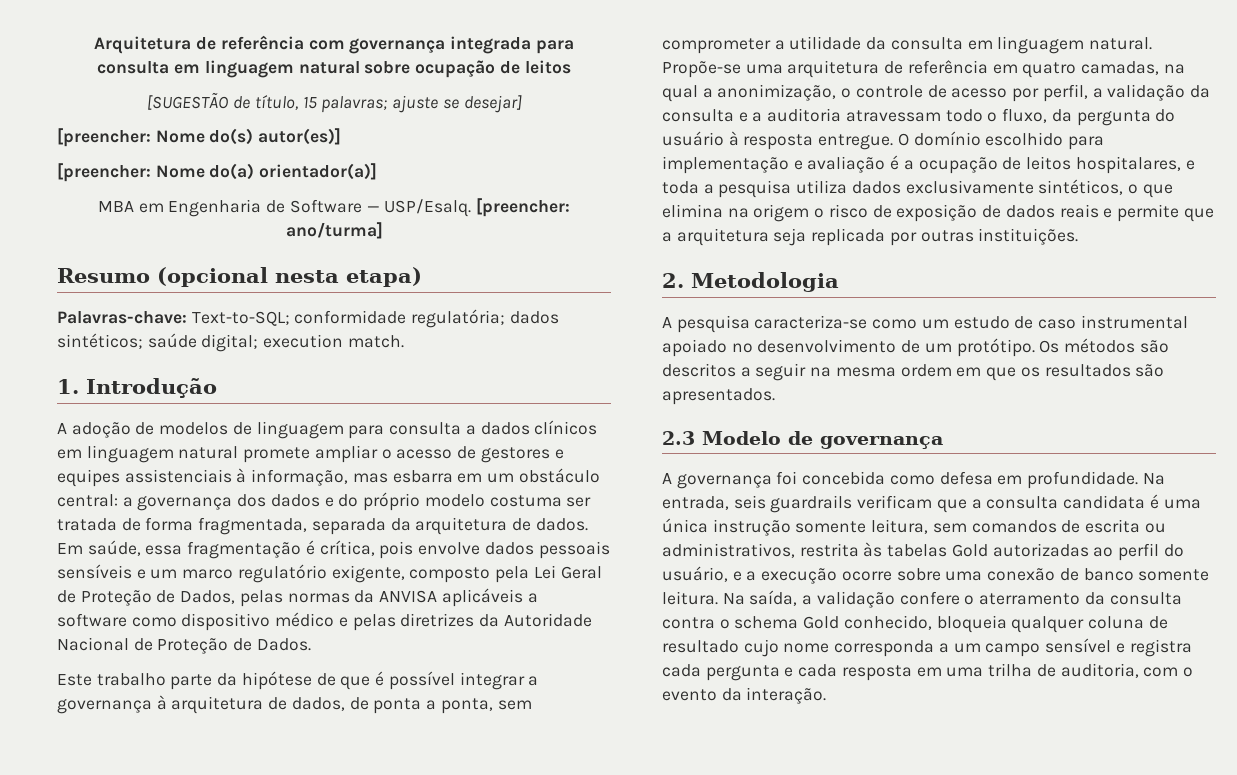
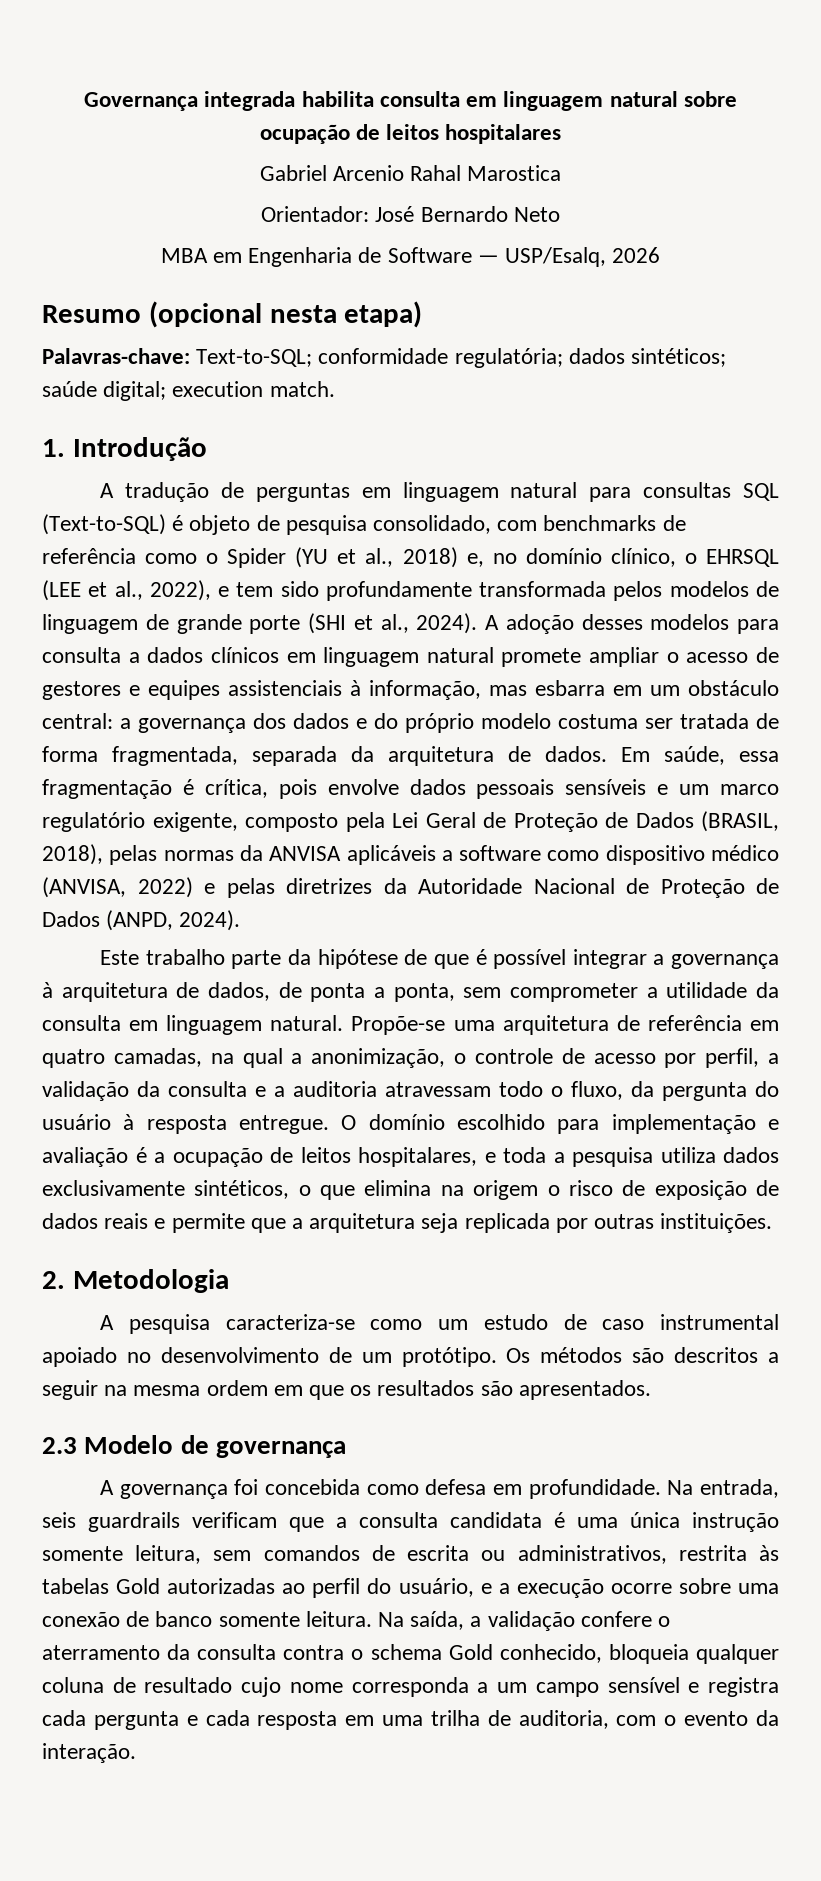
- Arquitetura de referência com governança integrada para consulta em linguagem natural sobre ocupação de leitos
- [SUGESTÃO de título, 15 palavras; ajuste se desejar]
- [preencher: Nome do(s) autor(es)]
- [preencher: Nome do(a) orientador(a)]
+ Governança integrada habilita consulta em linguagem natural sobre ocupação de leitos hospitalares
+ Gabriel Arcenio Rahal Marostica
+ Orientador: José Bernardo Neto
- MBA em Engenharia de Software — USP/Esalq. [preencher: ano/turma]
+ MBA em Engenharia de Software — USP/Esalq, 2026
- A adoção de modelos de linguagem para consulta a dados clínicos em linguagem natural promete ampliar o acesso de gestores e equipes assistenciais à informação, mas esbarra em um obstáculo central: a governança dos dados e do próprio modelo costuma ser tratada de forma fragmentada, separada da arquitetura de dados.
+ A tradução de perguntas em linguagem natural para consultas SQL (Text-to-SQL) é objeto de pesquisa consolidado, com benchmarks de referência como o Spider (YU et al., 2018) e, no domínio clínico, o EHRSQL (LEE et al., 2022), e tem sido profundamente transformada pelos modelos de linguagem de grande porte (SHI et al., 2024). A adoção desses modelos para consulta a dados clínicos em linguagem natural promete ampliar o acesso de gestores e equipes assistenciais à informação, mas esbarra em um obstáculo central: a governança dos dados e do próprio modelo costuma ser tratada de forma fragmentada, separada da arquitetura de dados.
- Em saúde, essa fragmentação é crítica, pois envolve dados pessoais sensíveis e um marco regulatório exigente, composto pela Lei Geral de Proteção de Dados, pelas normas da ANVISA aplicáveis a software como dispositivo médico e pelas diretrizes da Autoridade Nacional de Proteção de Dados.
+ Em saúde, essa fragmentação é crítica, pois envolve dados pessoais sensíveis e um marco regulatório exigente, composto pela Lei Geral de Proteção de Dados (BRASIL, 2018), pelas normas da ANVISA aplicáveis a software como dispositivo médico (ANVISA, 2022) e pelas diretrizes da Autoridade Nacional de Proteção de Dados (ANPD, 2024).

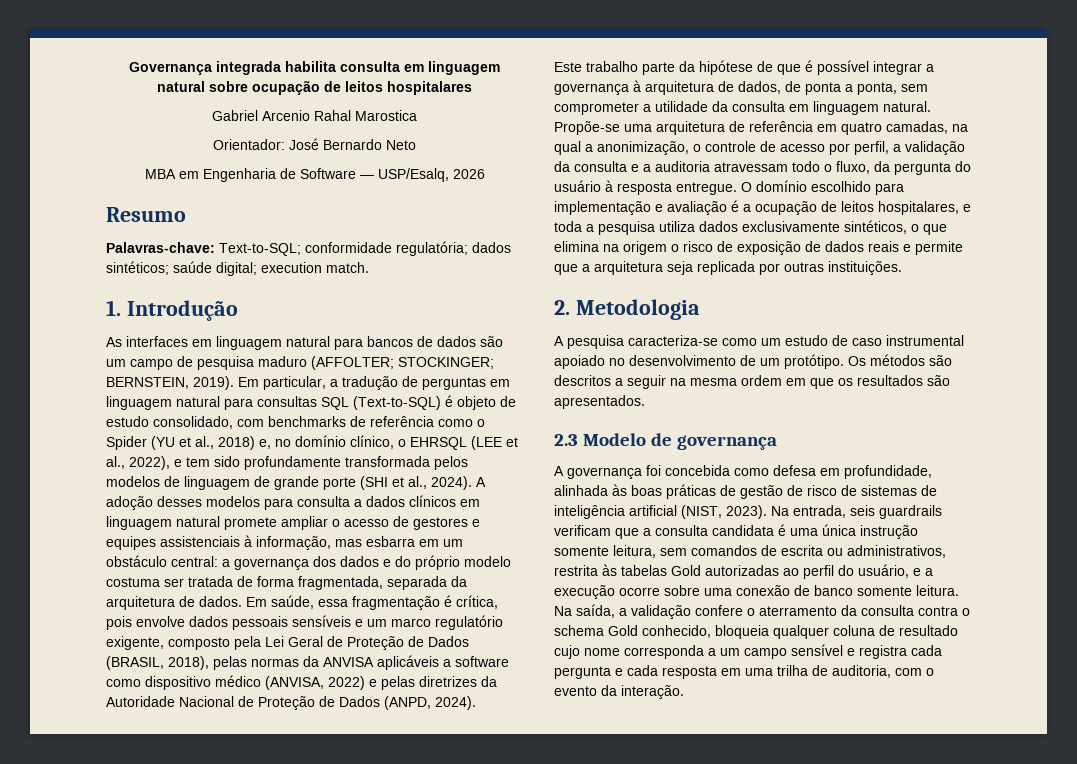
- Resumo (opcional nesta etapa)
+ Resumo
- A tradução de perguntas em linguagem natural para consultas SQL (Text-to-SQL) é objeto de pesquisa consolidado, com benchmarks de referência como o Spider (YU et al., 2018) e, no domínio clínico, o EHRSQL (LEE et al., 2022), e tem sido profundamente transformada pelos modelos de linguagem de grande porte (SHI et al., 2024).
+ As interfaces em linguagem natural para bancos de dados são um campo de pesquisa maduro (AFFOLTER; STOCKINGER; BERNSTEIN, 2019). Em particular, a tradução de perguntas em linguagem natural para consultas SQL (Text-to-SQL) é objeto de estudo consolidado, com benchmarks de referência como o Spider (YU et al., 2018) e, no domínio clínico, o EHRSQL (LEE et al., 2022), e tem sido profundamente transformada pelos modelos de linguagem de grande porte (SHI et al., 2024).
- A governança foi concebida como defesa em profundidade.
+ A governança foi concebida como defesa em profundidade, alinhada às boas práticas de gestão de risco de sistemas de inteligência artificial (NIST, 2023).

